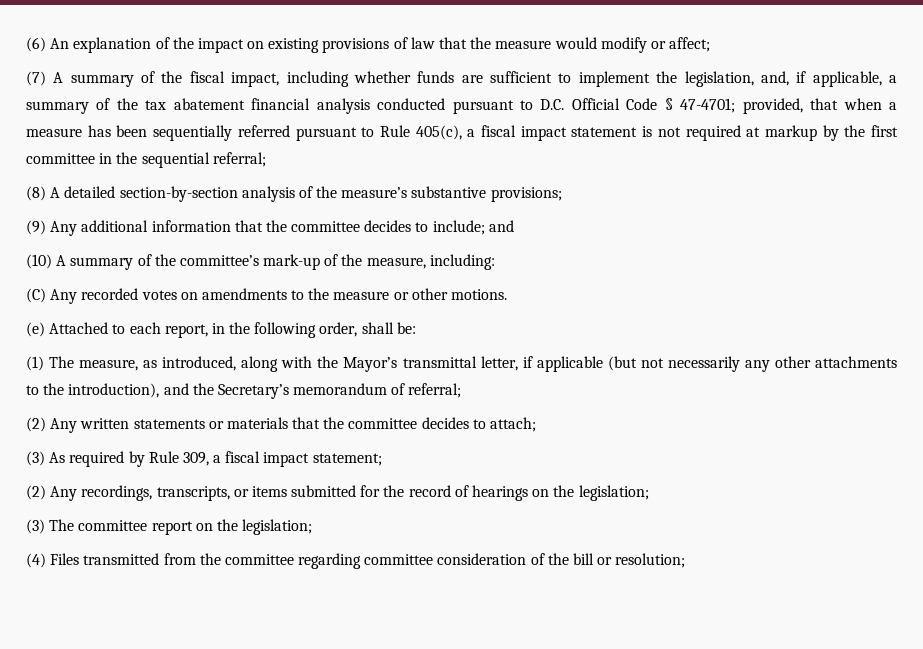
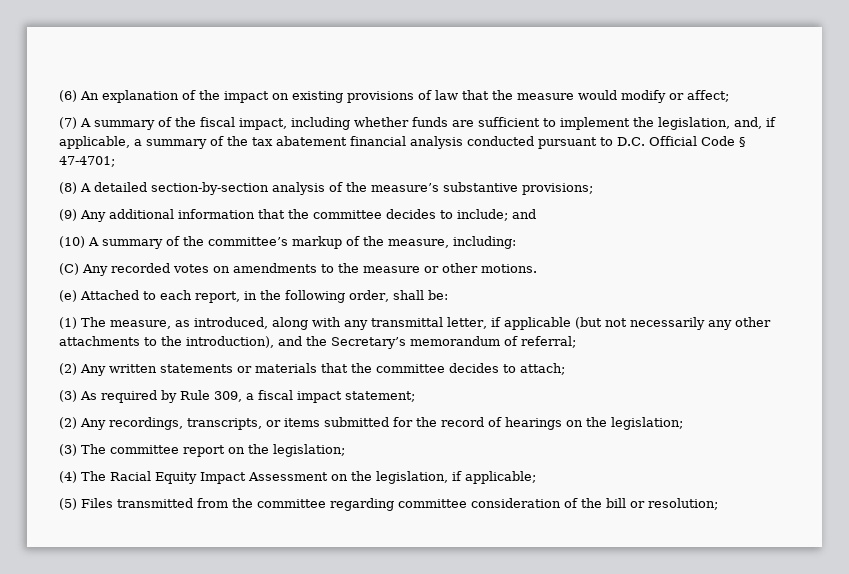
- (7) A summary of the fiscal impact, including whether funds are sufficient to implement the legislation, and, if applicable, a summary of the tax abatement financial analysis conducted pursuant to D.C. Official Code § 47-4701; provided, that when a measure has been sequentially referred pursuant to Rule 405(c), a fiscal impact statement is not required at markup by the first committee in the sequential referral;
+ (7) A summary of the fiscal impact, including whether funds are sufficient to implement the legislation, and, if applicable, a summary of the tax abatement financial analysis conducted pursuant to D.C. Official Code § 47-4701;
- (10) A summary of the committee’s mark-up of the measure, including:
+ (10) A summary of the committee’s markup of the measure, including:
- (1) The measure, as introduced, along with the Mayor’s transmittal letter, if applicable (but not necessarily any other attachments to the introduction), and the Secretary’s memorandum of referral;
+ (1) The measure, as introduced, along with any transmittal letter, if applicable (but not necessarily any other attachments to the introduction), and the Secretary’s memorandum of referral;
- (4) Files transmitted from the committee regarding committee consideration of the bill or resolution;
+ (4) The Racial Equity Impact Assessment on the legislation, if applicable;
+ (5) Files transmitted from the committee regarding committee consideration of the bill or resolution;

